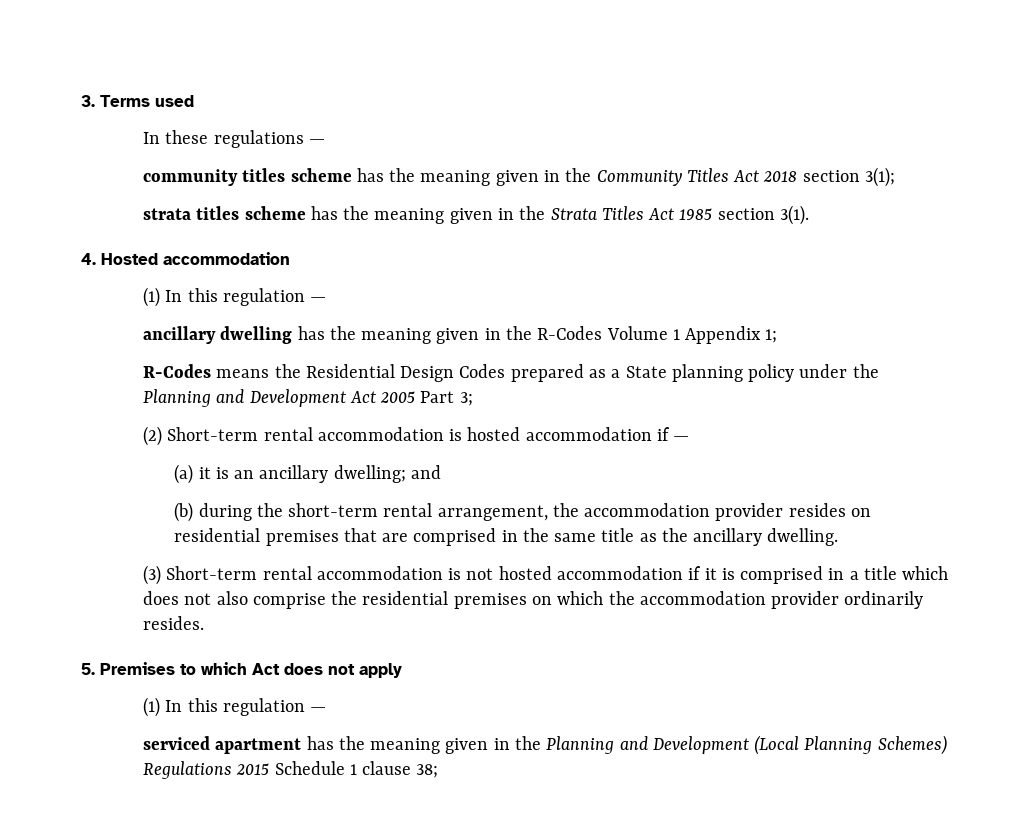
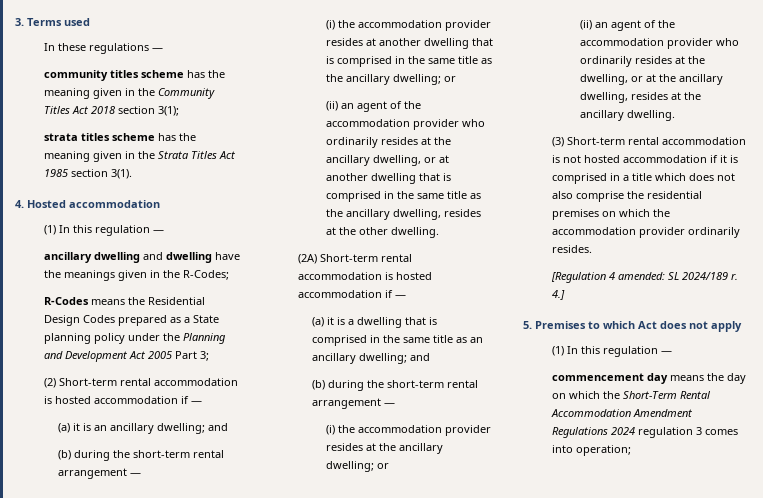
- ancillary dwelling has the meaning given in the R-Codes Volume 1 Appendix 1;
+ ancillary dwelling and dwelling have the meanings given in the R-Codes;
  (a) it is an ancillary dwelling; and
- (b) during the short-term rental arrangement, the accommodation provider resides on residential premises that are comprised in the same title as the ancillary dwelling.
+ (b) during the short-term rental arrangement —
+ (i) the accommodation provider resides at another dwelling that is comprised in the same title as the ancillary dwelling; or
+ (ii) an agent of the accommodation provider who ordinarily resides at the ancillary dwelling, or at another dwelling that is comprised in the same title as the ancillary dwelling, resides at the other dwelling.
+ (2A) Short-term rental accommodation is hosted accommodation if —
+ (a) it is a dwelling that is comprised in the same title as an ancillary dwelling; and
+ (b) during the short-term rental arrangement —
+ (i) the accommodation provider resides at the ancillary dwelling; or
+ (ii) an agent of the accommodation provider who ordinarily resides at the dwelling, or at the ancillary dwelling, resides at the ancillary dwelling.
+ [Regulation 4 amended: SL 2024/189 r. 4.]
- serviced apartment has the meaning given in the Planning and Development (Local Planning Schemes) Regulations 2015 Schedule 1 clause 38;
+ commencement day means the day on which the Short-Term Rental Accommodation Amendment Regulations 2024 regulation 3 comes into operation;

